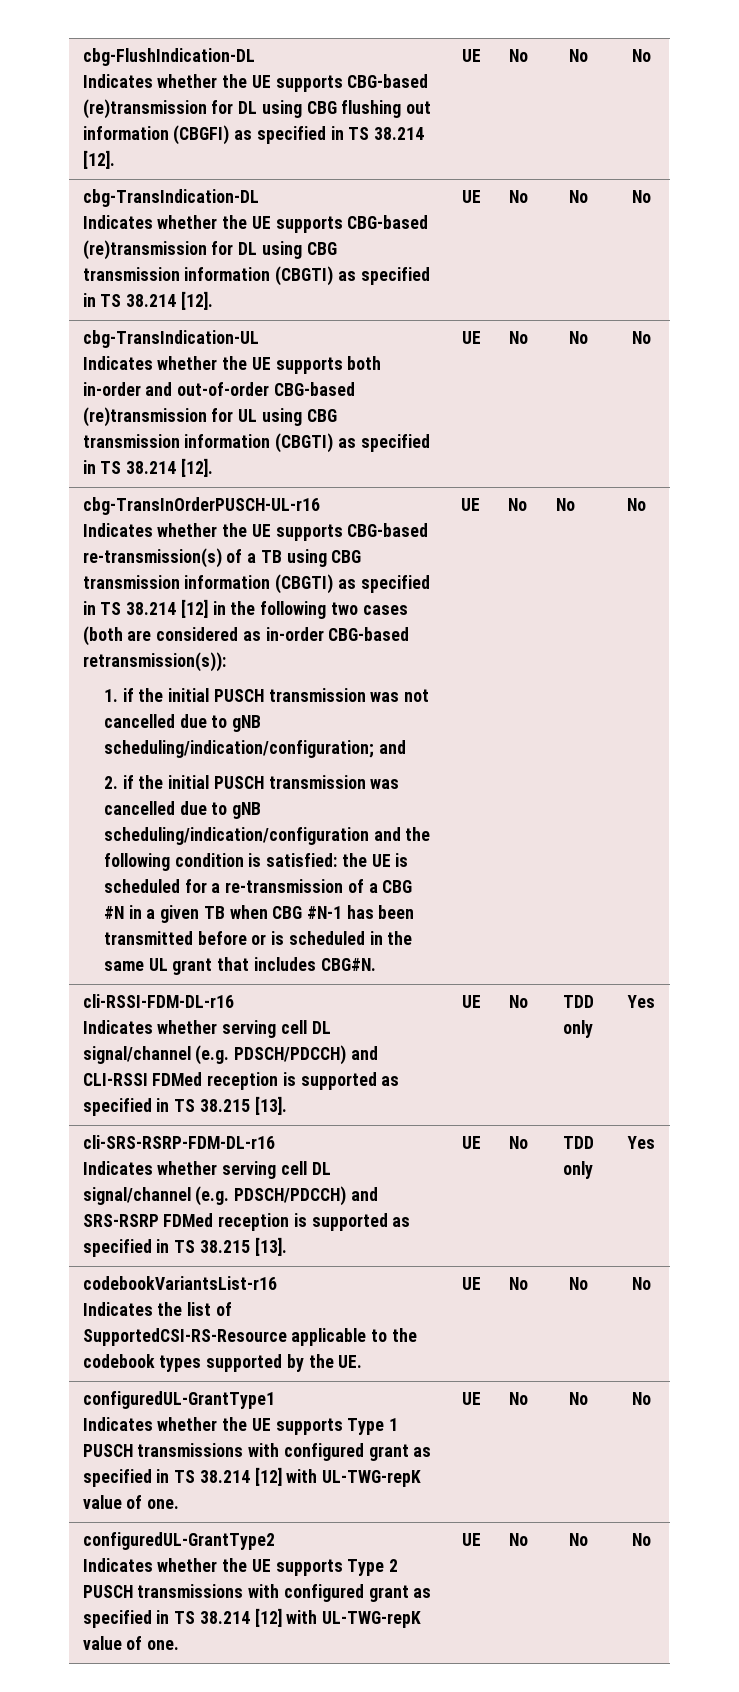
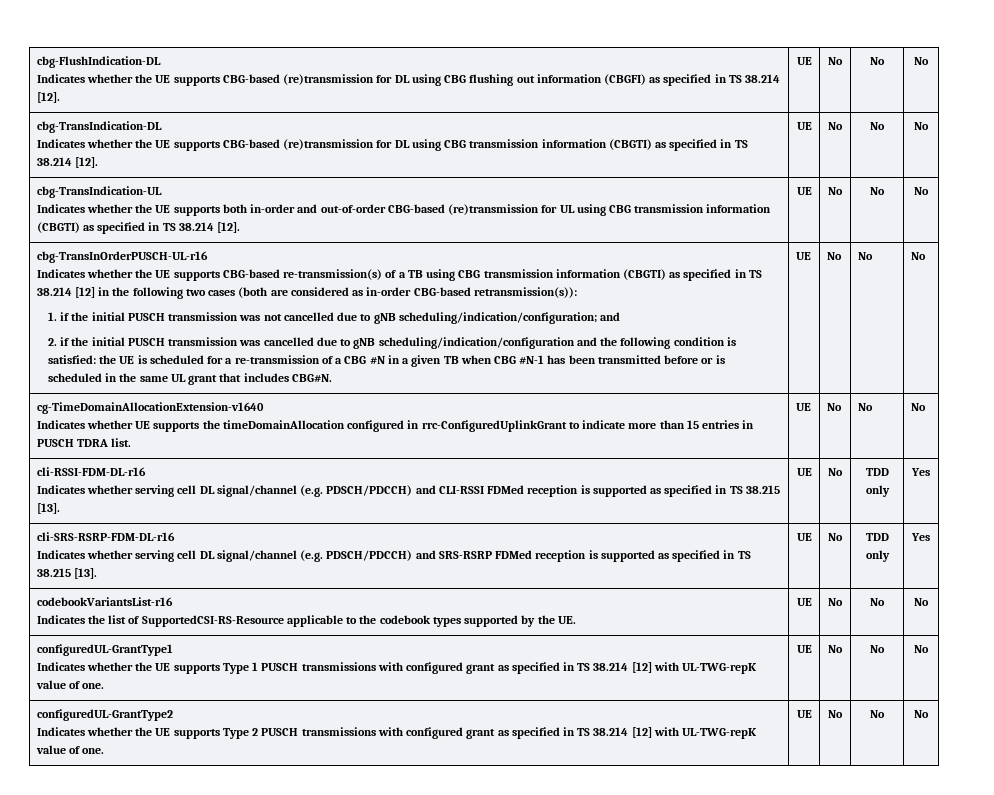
+ cg-TimeDomainAllocationExtension-v1640
+ Indicates whether UE supports the timeDomainAllocation configured in rrc-ConfiguredUplinkGrant to indicate more than 15 entries in PUSCH TDRA list. | UE | No | No | No

